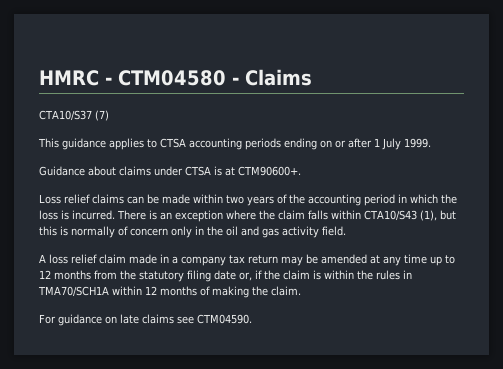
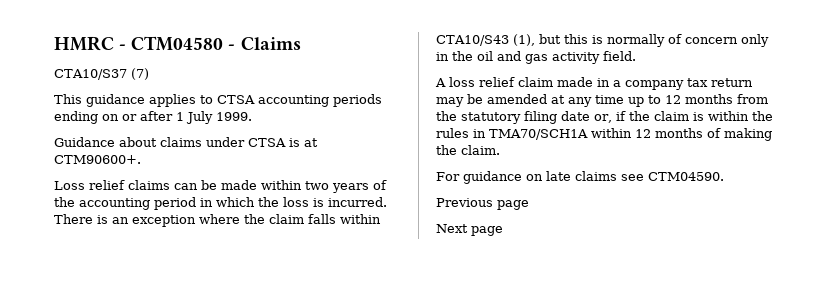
+ Previous page
+ Next page

